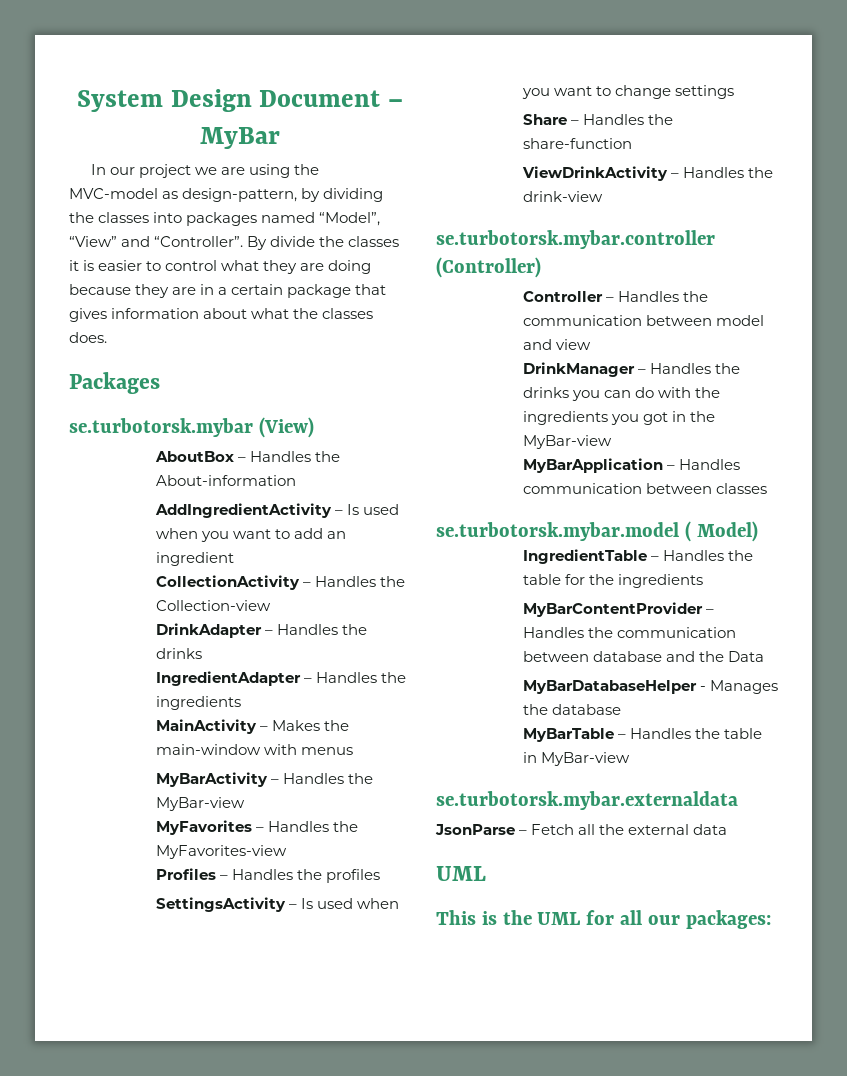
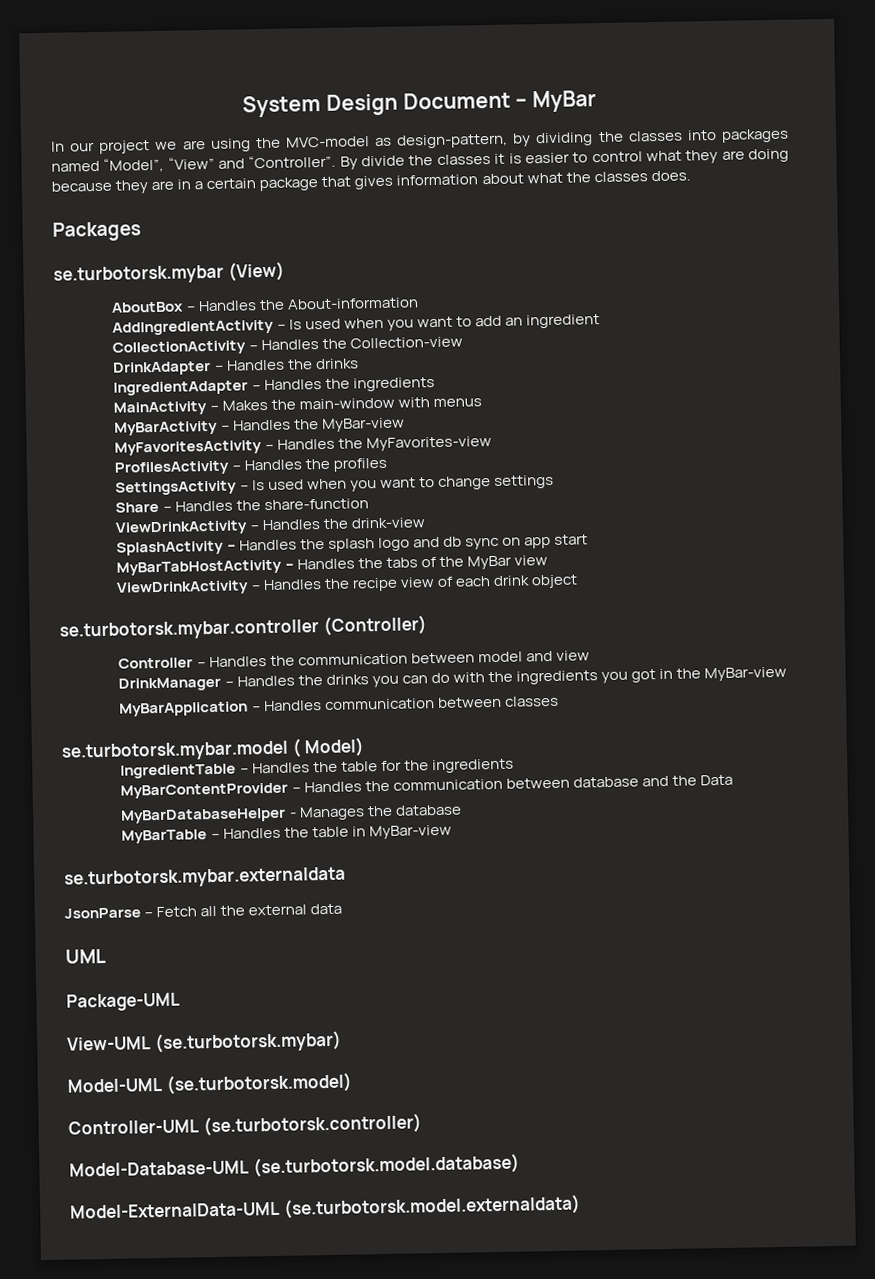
- MyFavorites – Handles the MyFavorites-view
+ MyFavoritesActivity – Handles the MyFavorites-view
- Profiles – Handles the profiles
+ ProfilesActivity – Handles the profiles
+ SplashActivity – Handles the splash logo and db sync on app start
+ MyBarTabHostActivity – Handles the tabs of the MyBar view
+ ViewDrinkActivity – Handles the recipe view of each drink object
- This is the UML for all our packages:
+ Package-UML
+ View-UML (se.turbotorsk.mybar)
+ Model-UML (se.turbotorsk.model)
+ Controller-UML (se.turbotorsk.controller)
+ Model-Database-UML (se.turbotorsk.model.database)
+ Model-ExternalData-UML (se.turbotorsk.model.externaldata)

